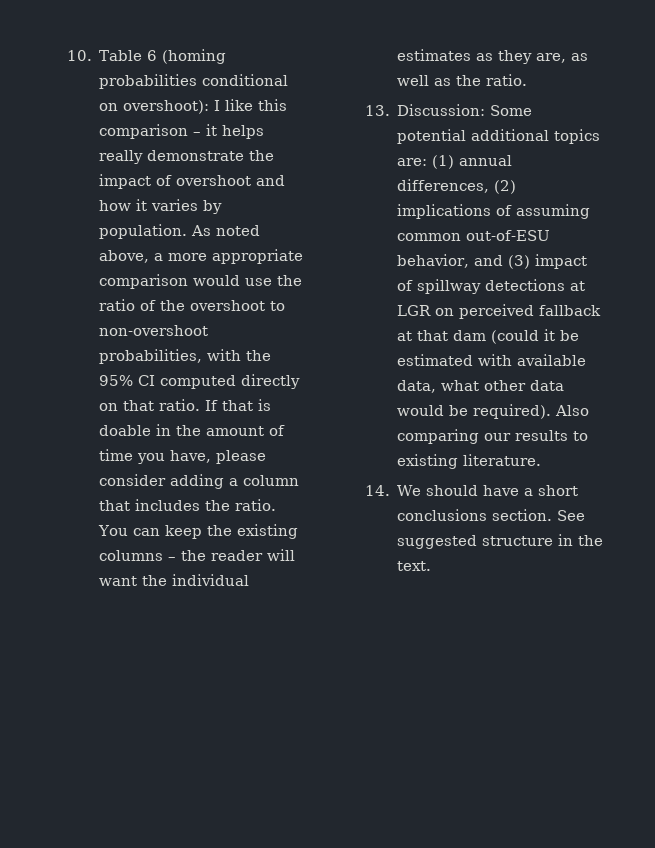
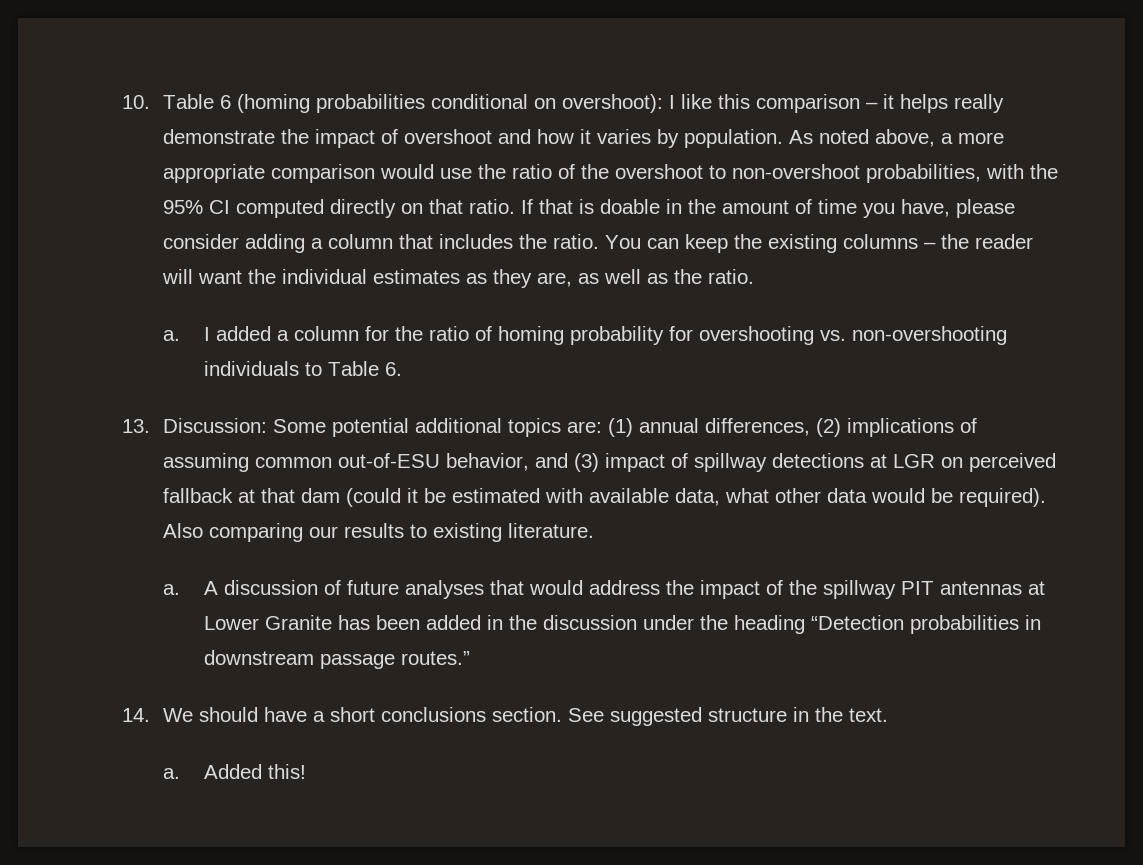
+ a. I added a column for the ratio of homing probability for overshooting vs. non-overshooting individuals to Table 6.
+ a. A discussion of future analyses that would address the impact of the spillway PIT antennas at Lower Granite has been added in the discussion under the heading “Detection probabilities in downstream passage routes.”
+ a. Added this!

